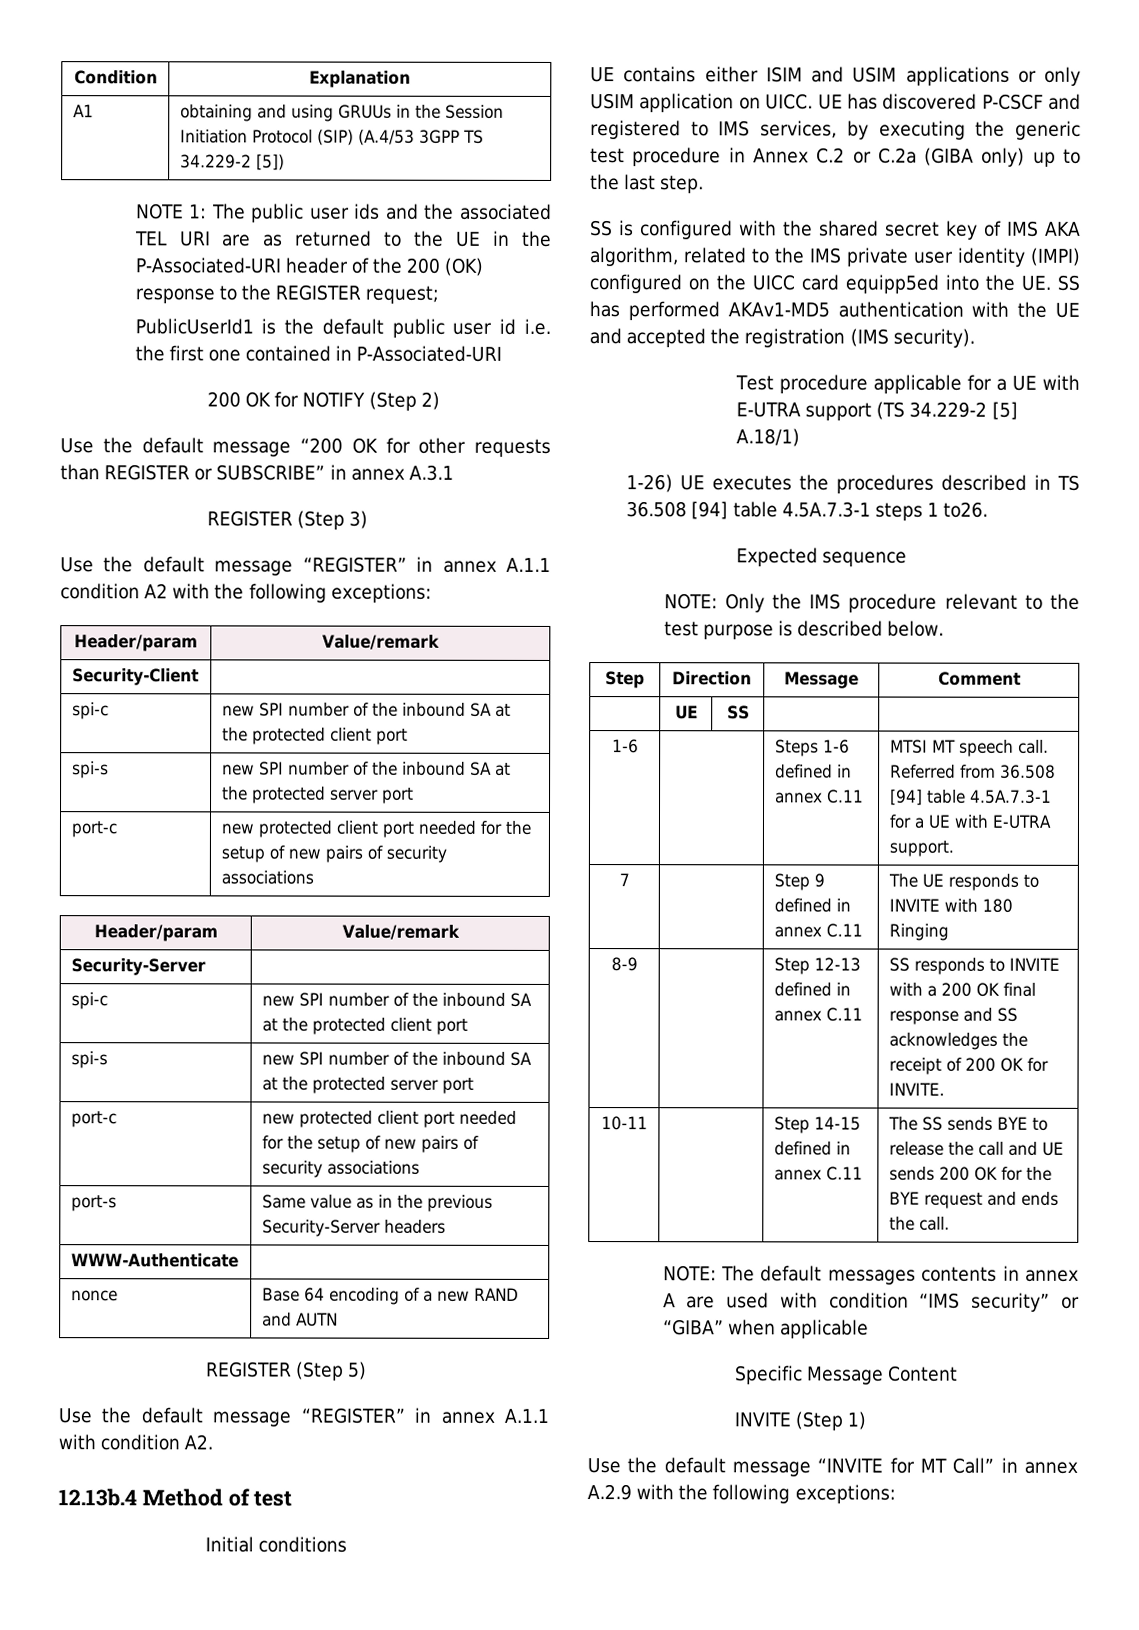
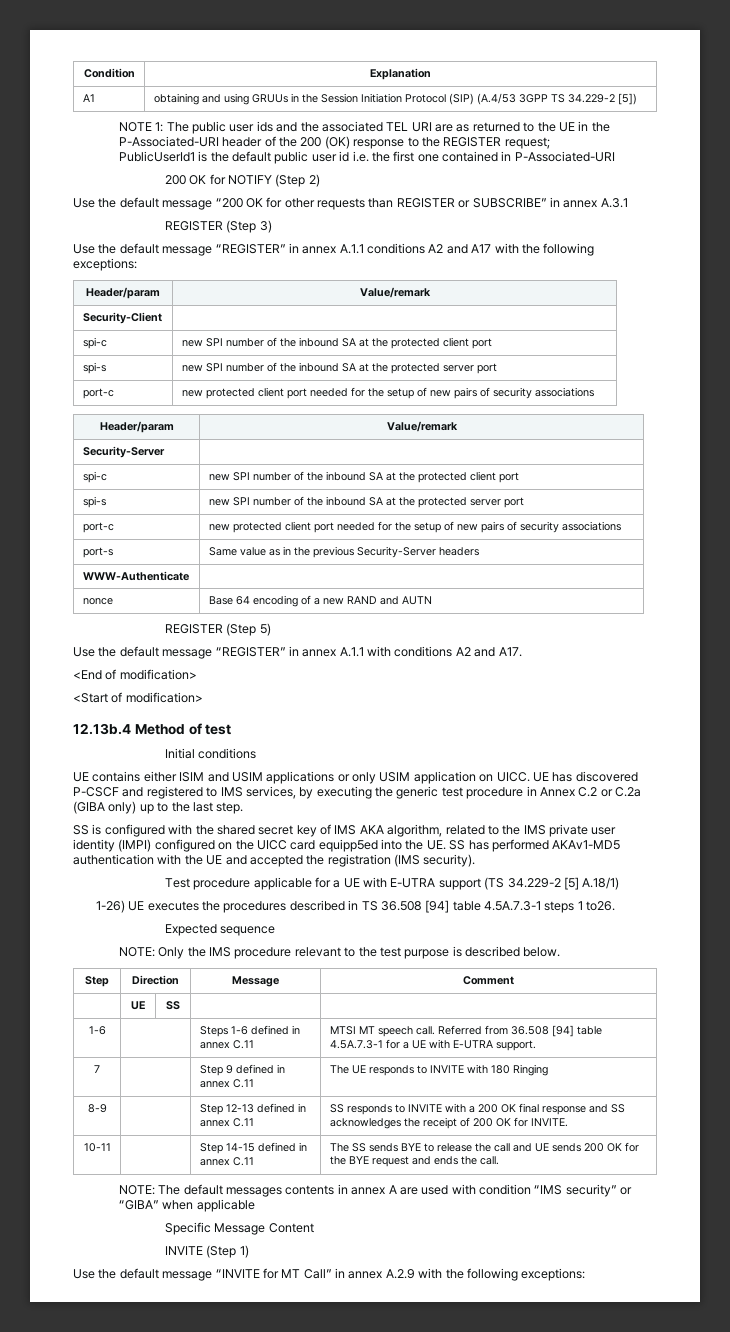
- Use the default message “REGISTER” in annex A.1.1 condition A2 with the following exceptions:
+ Use the default message “REGISTER” in annex A.1.1 conditions A2 and A17 with the following exceptions:
- Use the default message “REGISTER” in annex A.1.1 with condition A2.
+ Use the default message “REGISTER” in annex A.1.1 with conditions A2 and A17.
+ <End of modification>
+ <Start of modification>

